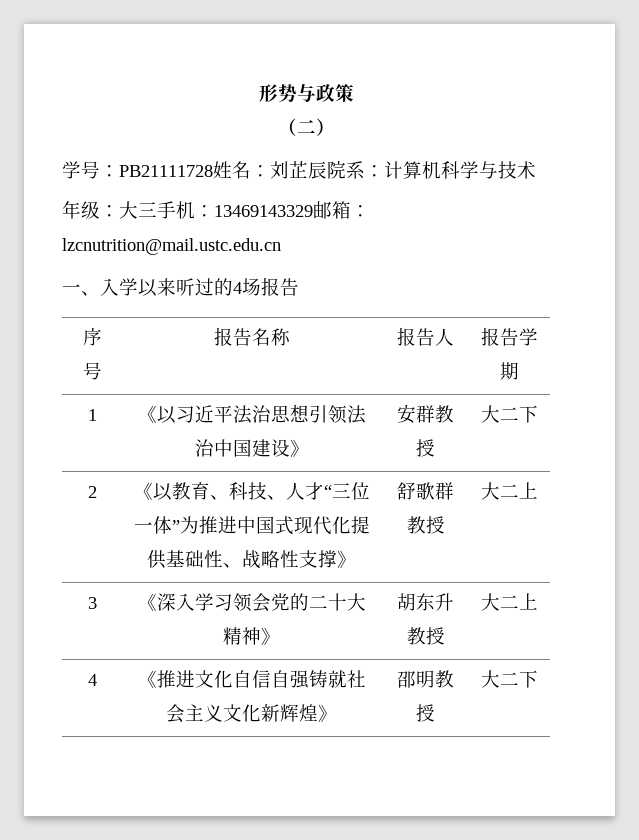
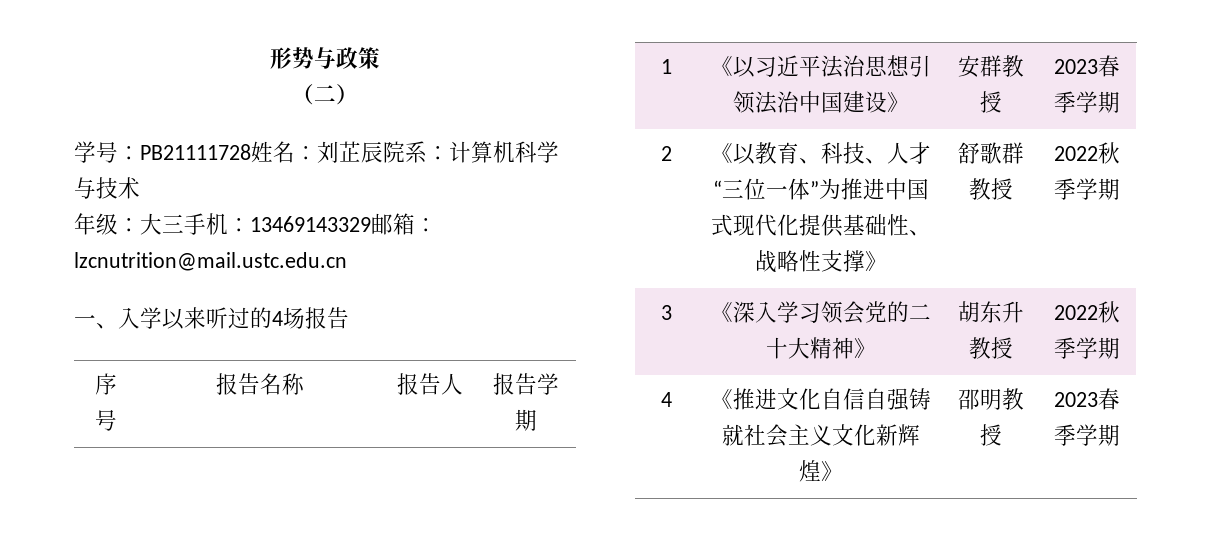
- 1 | 《以习近平法治思想引领法治中国建设》 | 安群教授 | 大二下
+ 1 | 《以习近平法治思想引领法治中国建设》 | 安群教授 | 2023春季学期
- 2 | 《以教育、科技、人才“三位一体”为推进中国式现代化提供基础性、战略性支撑》 | 舒歌群教授 | 大二上
+ 2 | 《以教育、科技、人才“三位一体”为推进中国式现代化提供基础性、战略性支撑》 | 舒歌群教授 | 2022秋季学期
- 3 | 《深入学习领会党的二十大精神》 | 胡东升教授 | 大二上
+ 3 | 《深入学习领会党的二十大精神》 | 胡东升教授 | 2022秋季学期
- 4 | 《推进文化自信自强铸就社会主义文化新辉煌》 | 邵明教授 | 大二下
+ 4 | 《推进文化自信自强铸就社会主义文化新辉煌》 | 邵明教授 | 2023春季学期

